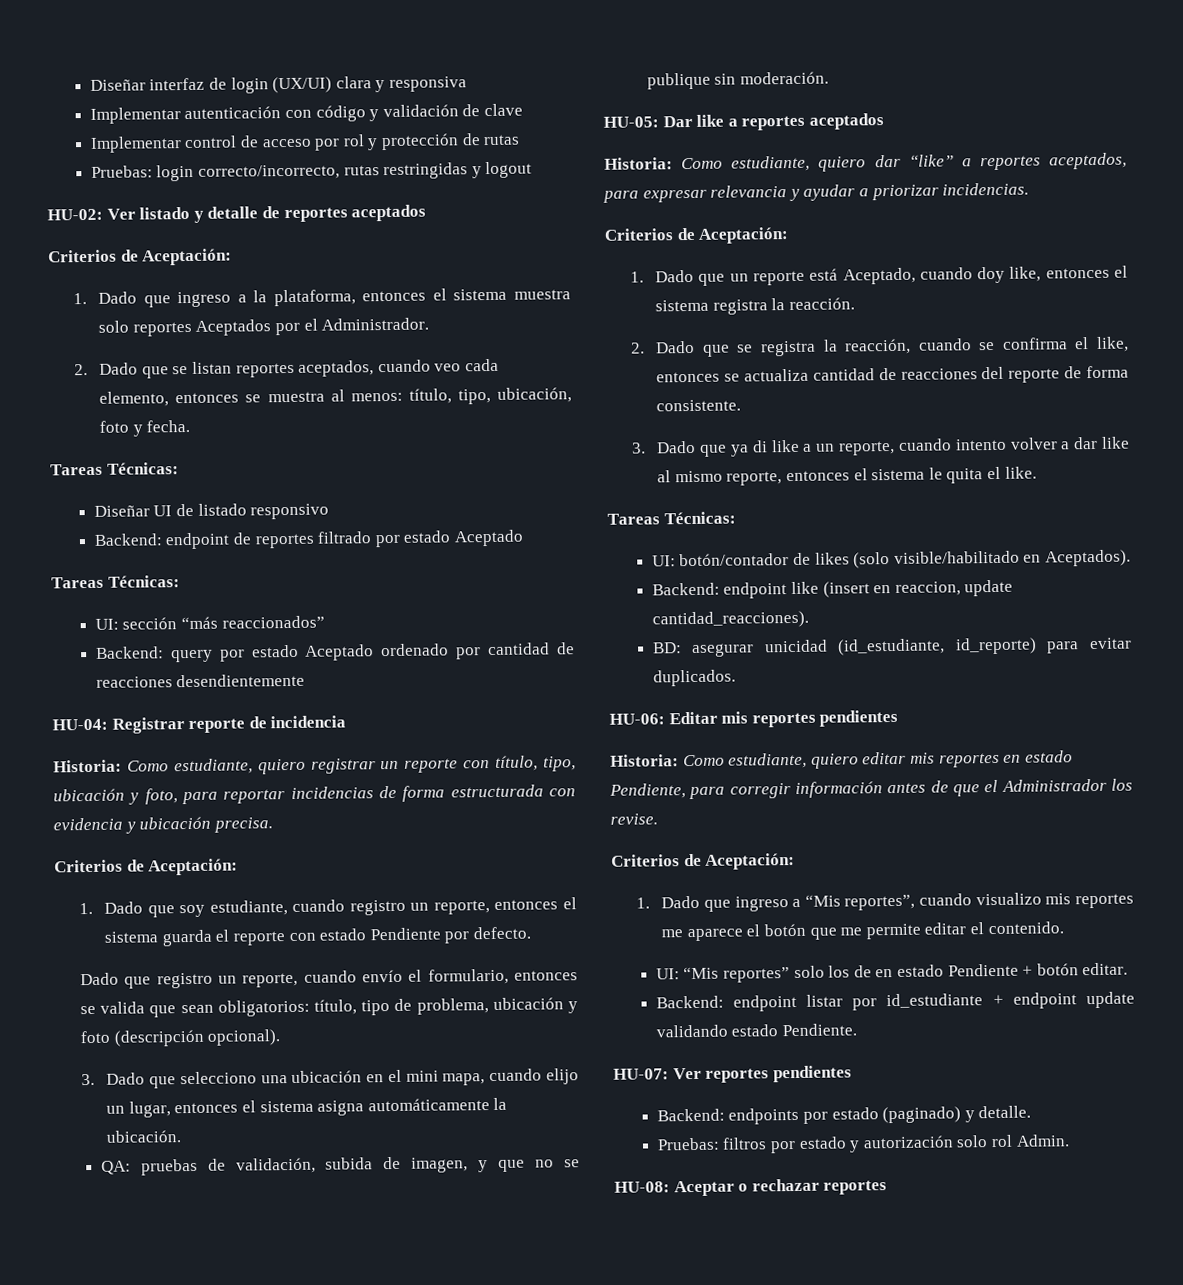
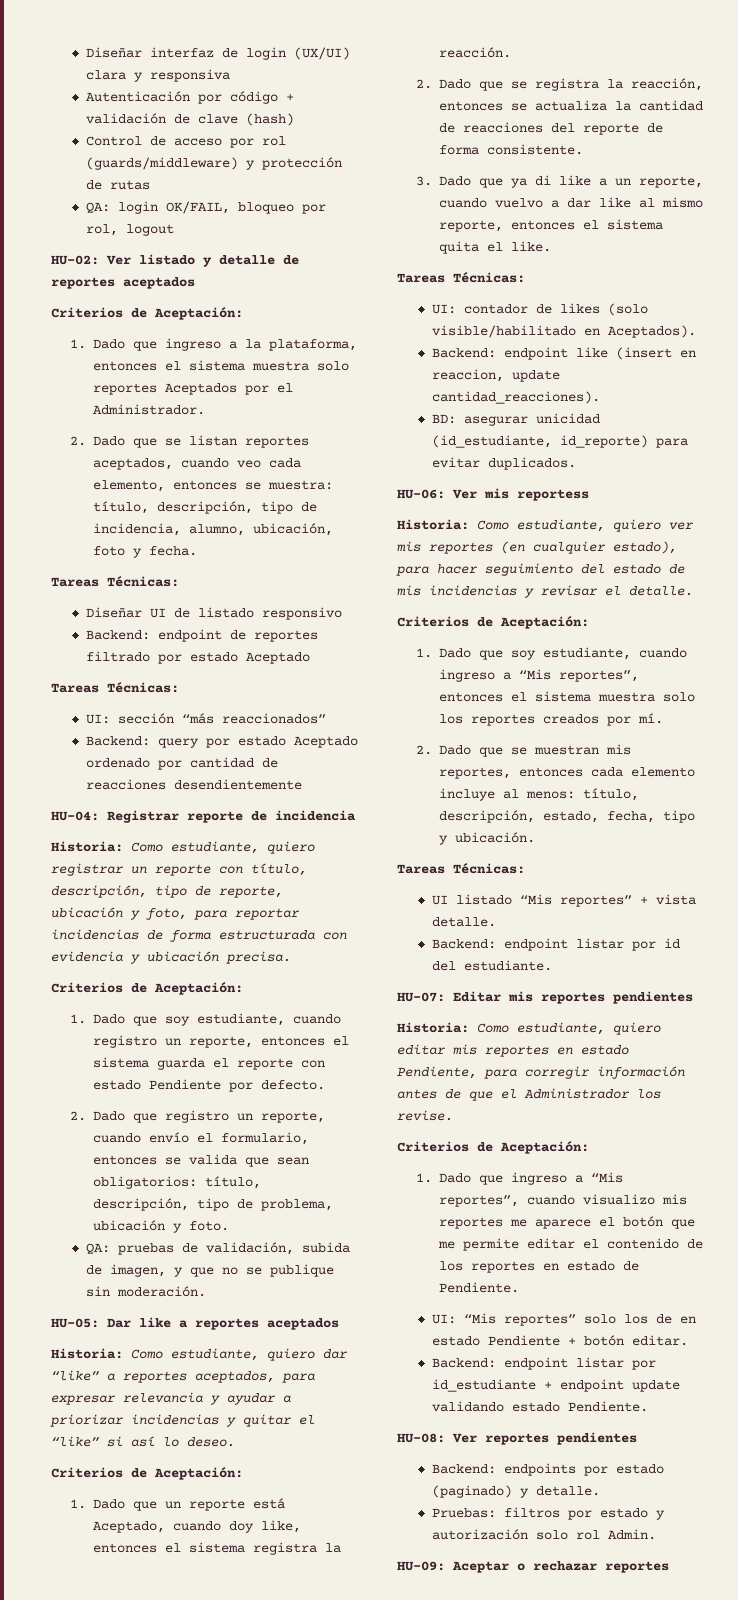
- Implementar autenticación con código y validación de clave
- Implementar control de acceso por rol y protección de rutas
+ Autenticación por código + validación de clave (hash)
+ Control de acceso por rol (guards/middleware) y protección de rutas
- Pruebas: login correcto/incorrecto, rutas restringidas y logout
+ QA: login OK/FAIL, bloqueo por rol, logout
- 2. Dado que se listan reportes aceptados, cuando veo cada elemento, entonces se muestra al menos: título, tipo, ubicación, foto y fecha.
+ 2. Dado que se listan reportes aceptados, cuando veo cada elemento, entonces se muestra: título, descripción, tipo de incidencia, alumno, ubicación, foto y fecha.
- Historia: Como estudiante, quiero registrar un reporte con título, tipo, ubicación y foto, para reportar incidencias de forma estructurada con evidencia y ubicación precisa.
+ Historia: Como estudiante, quiero registrar un reporte con título, descripción, tipo de reporte, ubicación y foto, para reportar incidencias de forma estructurada con evidencia y ubicación precisa.
- Dado que registro un reporte, cuando envío el formulario, entonces se valida que sean obligatorios: título, tipo de problema, ubicación y foto (descripción opcional).
- 3. Dado que selecciono una ubicación en el mini mapa, cuando elijo un lugar, entonces el sistema asigna automáticamente la ubicación.
+ 2. Dado que registro un reporte, cuando envío el formulario, entonces se valida que sean obligatorios: título, descripción, tipo de problema, ubicación y foto.
- Historia: Como estudiante, quiero dar “like” a reportes aceptados, para expresar relevancia y ayudar a priorizar incidencias.
+ Historia: Como estudiante, quiero dar “like” a reportes aceptados, para expresar relevancia y ayudar a priorizar incidencias y quitar el “like” si así lo deseo.
- 2. Dado que se registra la reacción, cuando se confirma el like, entonces se actualiza cantidad de reacciones del reporte de forma consistente.
+ 2. Dado que se registra la reacción, entonces se actualiza la cantidad de reacciones del reporte de forma consistente.
- 3. Dado que ya di like a un reporte, cuando intento volver a dar like al mismo reporte, entonces el sistema le quita el like.
+ 3. Dado que ya di like a un reporte, cuando vuelvo a dar like al mismo reporte, entonces el sistema quita el like.
- UI: botón/contador de likes (solo visible/habilitado en Aceptados).
+ UI: contador de likes (solo visible/habilitado en Aceptados).
- HU-06: Editar mis reportes pendientes
+ HU-06: Ver mis reportess
+ Historia: Como estudiante, quiero ver mis reportes (en cualquier estado), para hacer seguimiento del estado de mis incidencias y revisar el detalle.
+ Criterios de Aceptación:
+ 1. Dado que soy estudiante, cuando ingreso a “Mis reportes”, entonces el sistema muestra solo los reportes creados por mí.
+ 2. Dado que se muestran mis reportes, entonces cada elemento incluye al menos: título, descripción, estado, fecha, tipo y ubicación.
+ Tareas Técnicas:
+ UI listado “Mis reportes” + vista detalle.
+ Backend: endpoint listar por id del estudiante.
+ HU-07: Editar mis reportes pendientes
- 1. Dado que ingreso a “Mis reportes”, cuando visualizo mis reportes me aparece el botón que me permite editar el contenido.
+ 1. Dado que ingreso a “Mis reportes”, cuando visualizo mis reportes me aparece el botón que me permite editar el contenido de los reportes en estado de Pendiente.
- HU-07: Ver reportes pendientes
+ HU-08: Ver reportes pendientes
- HU-08: Aceptar o rechazar reportes
+ HU-09: Aceptar o rechazar reportes

